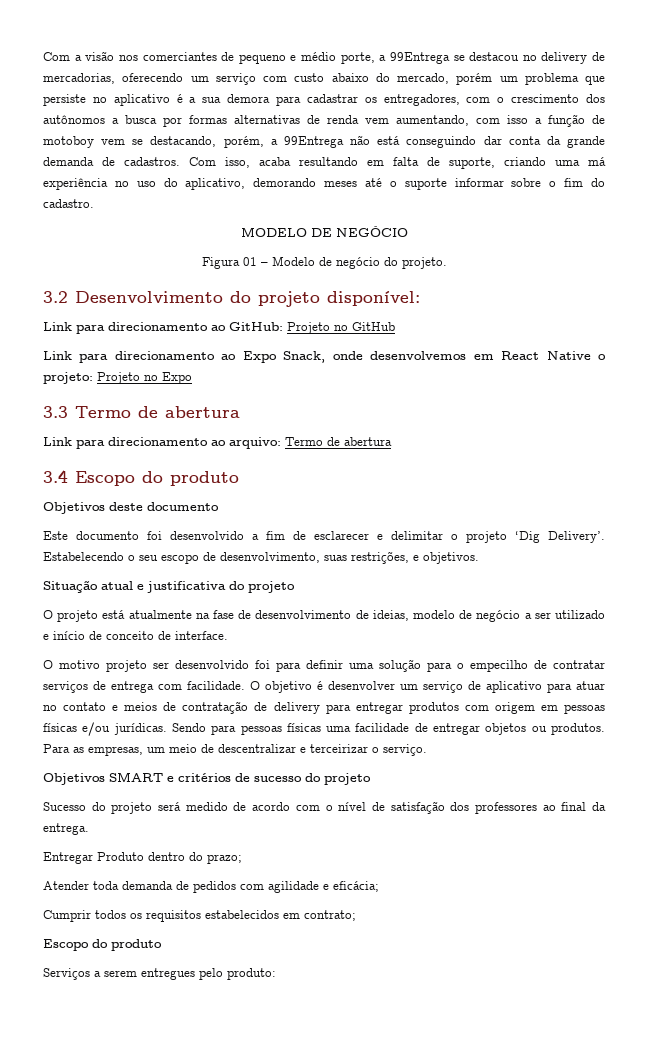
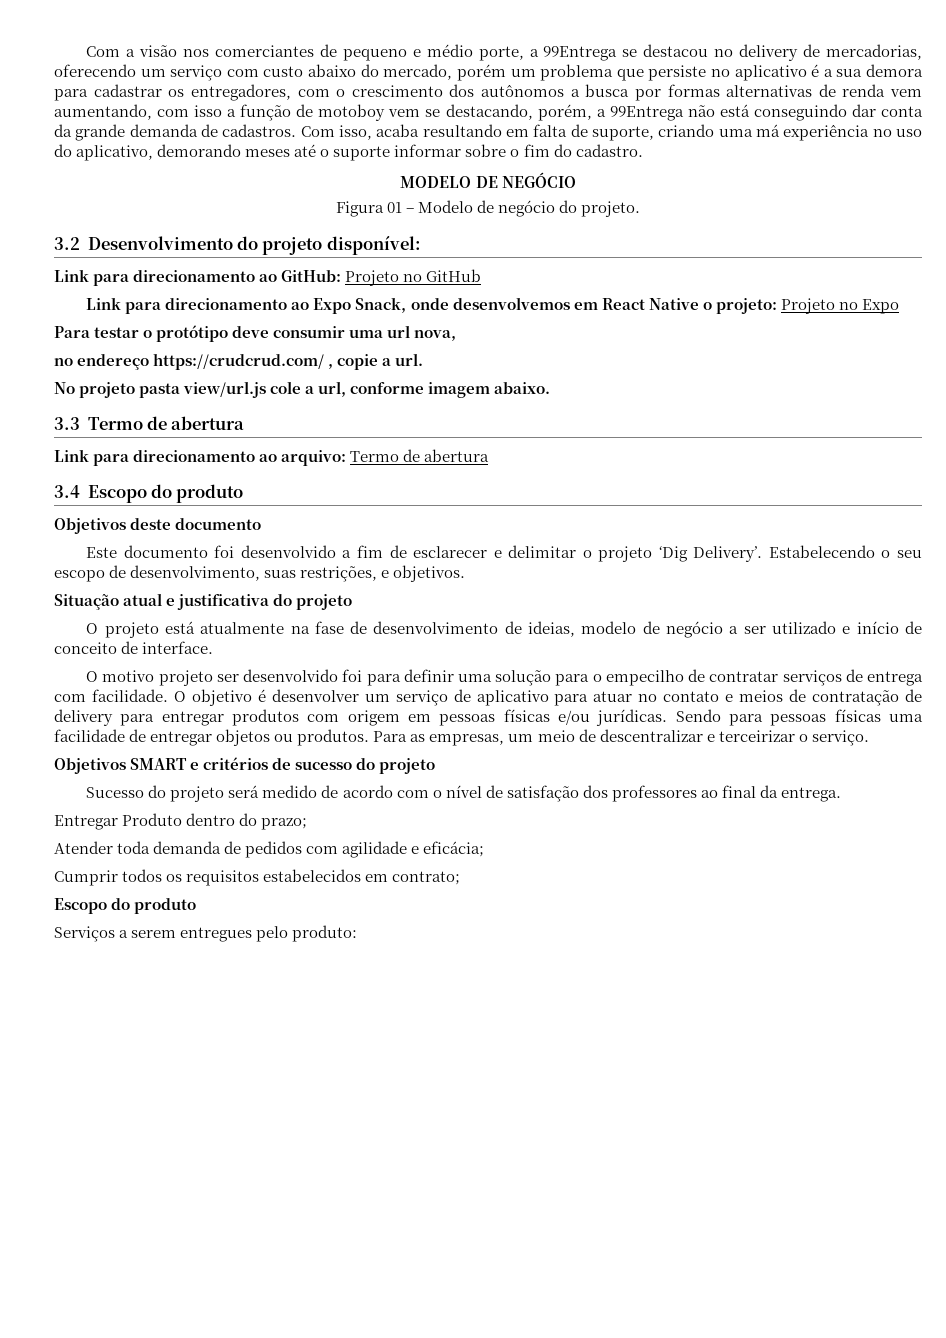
+ Para testar o protótipo deve consumir uma url nova,
+ no endereço https://crudcrud.com/ , copie a url.
+ No projeto pasta view/url.js cole a url, conforme imagem abaixo.

